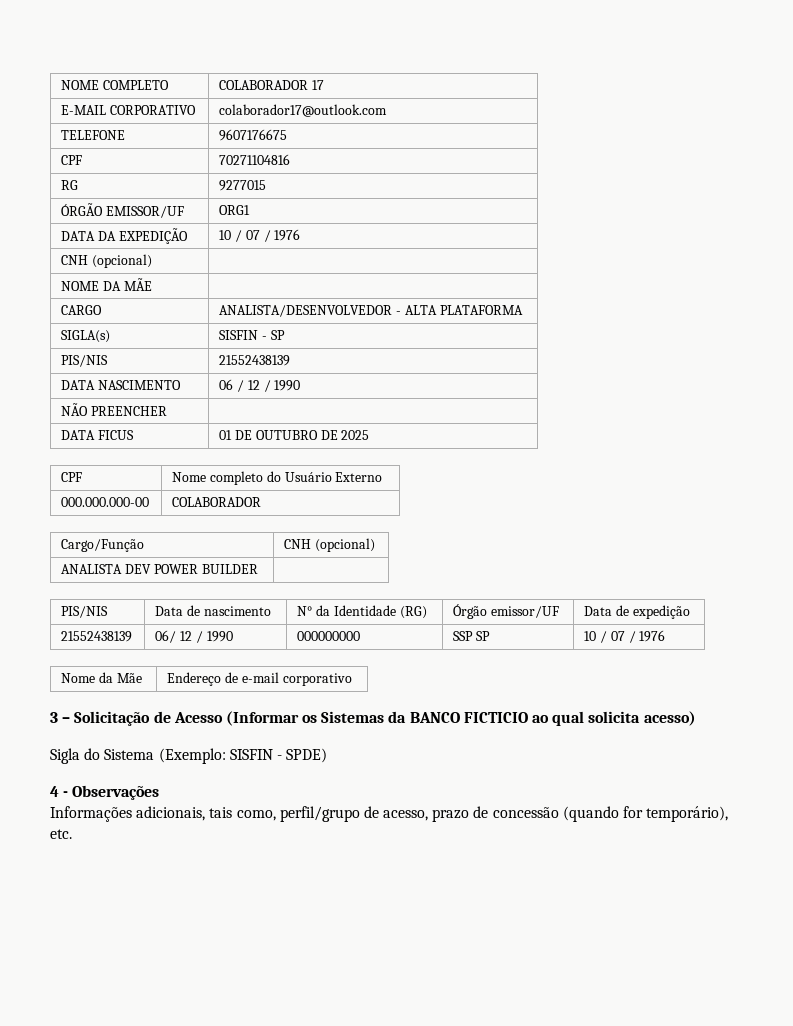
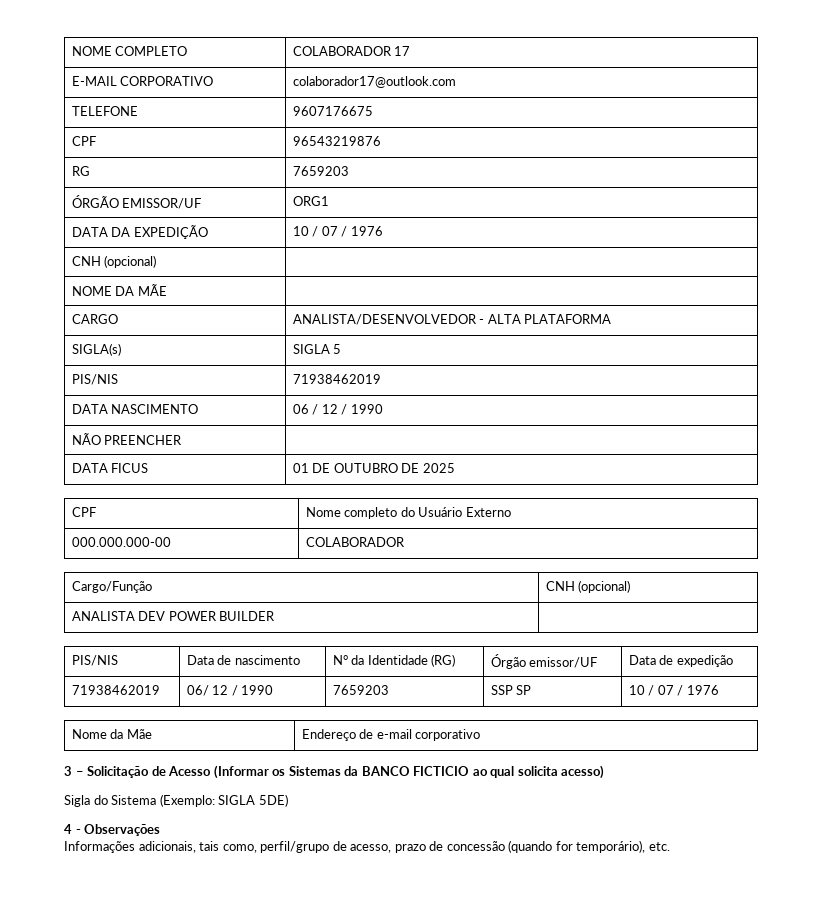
- CPF | 70271104816
+ CPF | 96543219876
- RG | 9277015
+ RG | 7659203
- SIGLA(s) | SISFIN - SP
- PIS/NIS | 21552438139
+ SIGLA(s) | SIGLA 5
+ PIS/NIS | 71938462019
- 21552438139 | 06/ 12 / 1990 | 000000000 | SSP SP | 10 / 07 / 1976
+ 71938462019 | 06/ 12 / 1990 | 7659203 | SSP SP | 10 / 07 / 1976
- Sigla do Sistema (Exemplo: SISFIN - SPDE)
+ Sigla do Sistema (Exemplo: SIGLA 5DE)

